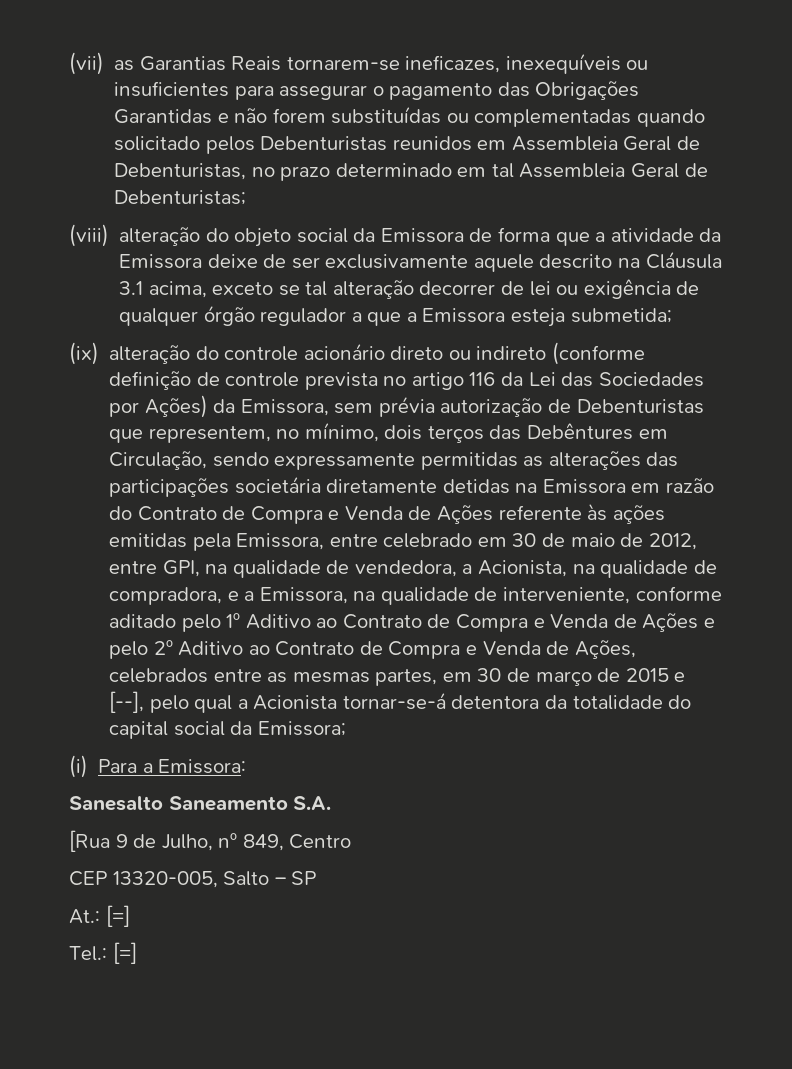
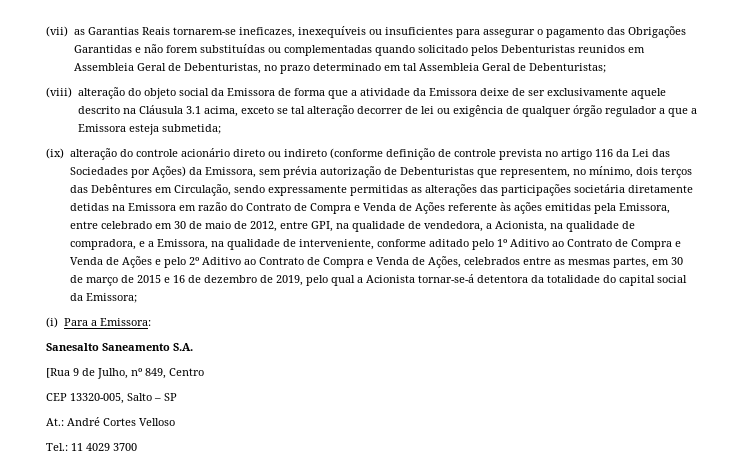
- (ix) alteração do controle acionário direto ou indireto (conforme definição de controle prevista no artigo 116 da Lei das Sociedades por Ações) da Emissora, sem prévia autorização de Debenturistas que representem, no mínimo, dois terços das Debêntures em Circulação, sendo expressamente permitidas as alterações das participações societária diretamente detidas na Emissora em razão do Contrato de Compra e Venda de Ações referente às ações emitidas pela Emissora, entre celebrado em 30 de maio de 2012, entre GPI, na qualidade de vendedora, a Acionista, na qualidade de compradora, e a Emissora, na qualidade de interveniente, conforme aditado pelo 1º Aditivo ao Contrato de Compra e Venda de Ações e pelo 2º Aditivo ao Contrato de Compra e Venda de Ações, celebrados entre as mesmas partes, em 30 de março de 2015 e [--], pelo qual a Acionista tornar-se-á detentora da totalidade do capital social da Emissora;
+ (ix) alteração do controle acionário direto ou indireto (conforme definição de controle prevista no artigo 116 da Lei das Sociedades por Ações) da Emissora, sem prévia autorização de Debenturistas que representem, no mínimo, dois terços das Debêntures em Circulação, sendo expressamente permitidas as alterações das participações societária diretamente detidas na Emissora em razão do Contrato de Compra e Venda de Ações referente às ações emitidas pela Emissora, entre celebrado em 30 de maio de 2012, entre GPI, na qualidade de vendedora, a Acionista, na qualidade de compradora, e a Emissora, na qualidade de interveniente, conforme aditado pelo 1º Aditivo ao Contrato de Compra e Venda de Ações e pelo 2º Aditivo ao Contrato de Compra e Venda de Ações, celebrados entre as mesmas partes, em 30 de março de 2015 e 16 de dezembro de 2019, pelo qual a Acionista tornar-se-á detentora da totalidade do capital social da Emissora;
- At.: [=]
- Tel.: [=]
+ At.: André Cortes Velloso
+ Tel.: 11 4029 3700

